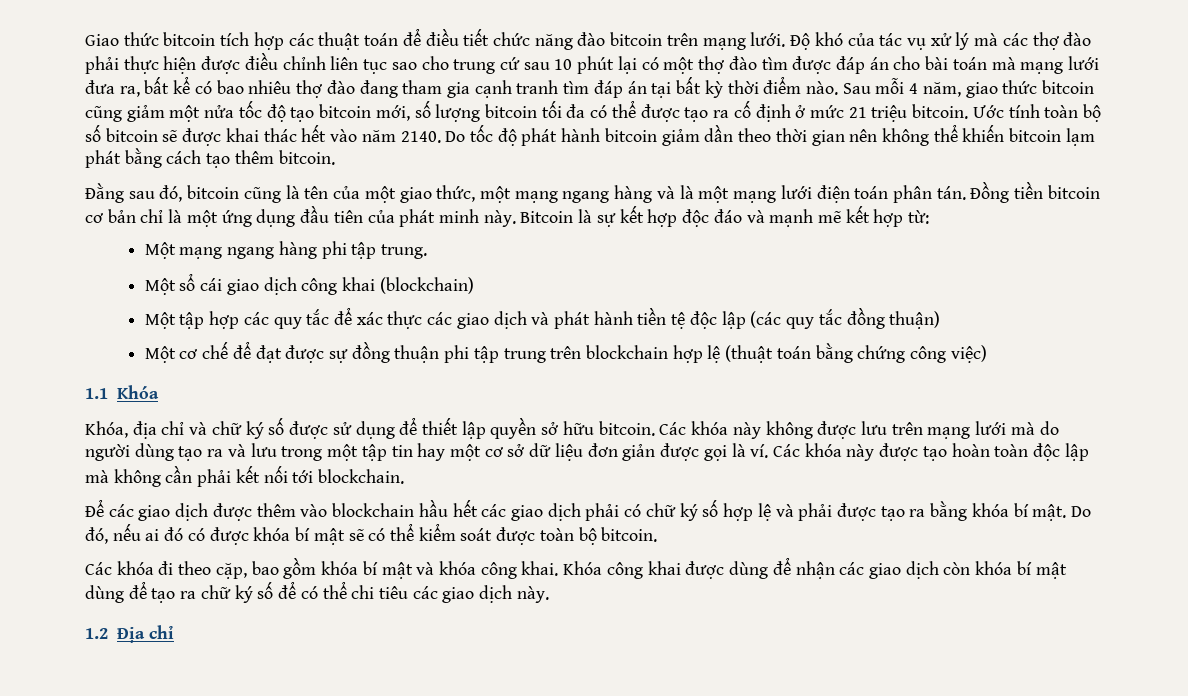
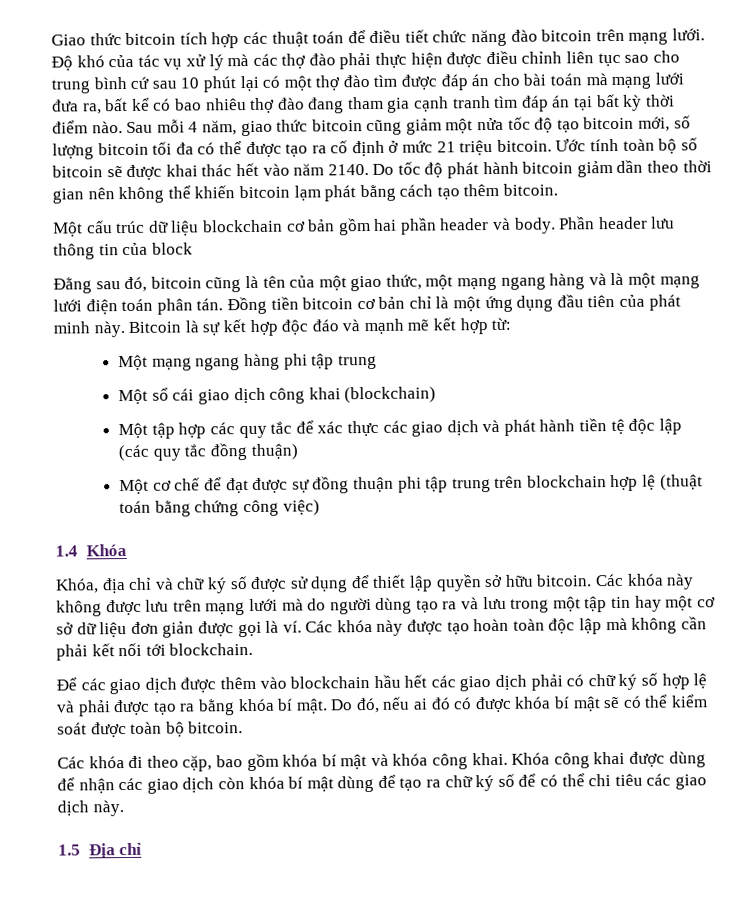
- Độ khó của tác vụ xử lý mà các thợ đào phải thực hiện được điều chỉnh liên tục sao cho trung cứ sau 10 phút lại có một thợ đào tìm được đáp án cho bài toán mà mạng lưới đưa ra, bất kể có bao nhiêu thợ đào đang tham gia cạnh tranh tìm đáp án tại bất kỳ thời điểm nào.
+ Độ khó của tác vụ xử lý mà các thợ đào phải thực hiện được điều chỉnh liên tục sao cho trung bình cứ sau 10 phút lại có một thợ đào tìm được đáp án cho bài toán mà mạng lưới đưa ra, bất kể có bao nhiêu thợ đào đang tham gia cạnh tranh tìm đáp án tại bất kỳ thời điểm nào.
+ Một cấu trúc dữ liệu blockchain cơ bản gồm hai phần header và body. Phần header lưu thông tin của block
- Một mạng ngang hàng phi tập trung.
+ Một mạng ngang hàng phi tập trung
- 1.1 Khóa
+ 1.4 Khóa
- 1.2 Địa chỉ
+ 1.5 Địa chỉ

